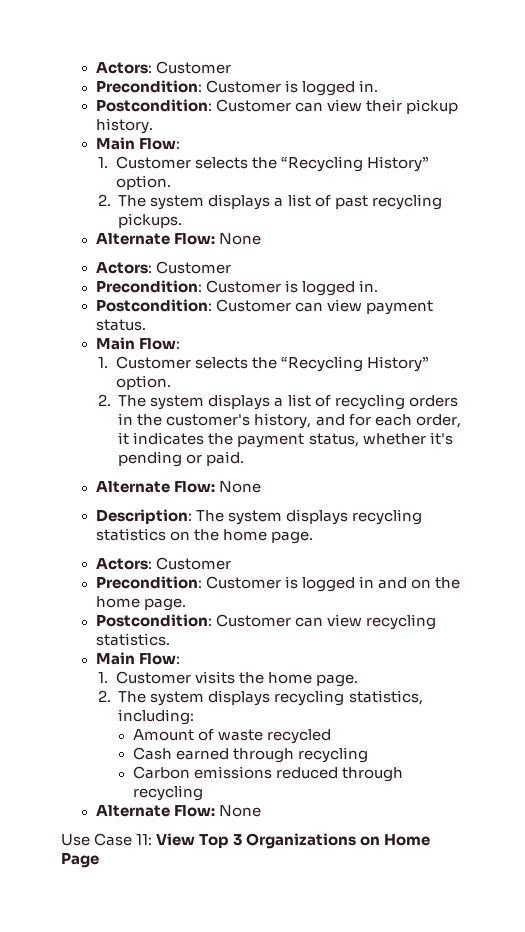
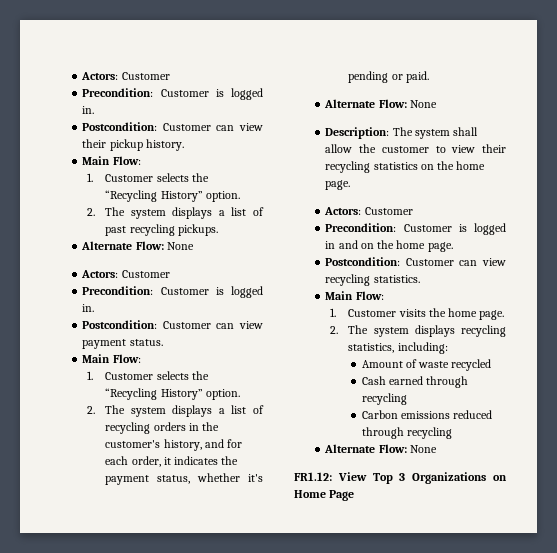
- Description: The system displays recycling statistics on the home page.
+ Description: The system shall allow the customer to view their recycling statistics on the home page.
- Use Case 11: View Top 3 Organizations on Home Page
+ FR1.12: View Top 3 Organizations on Home Page

